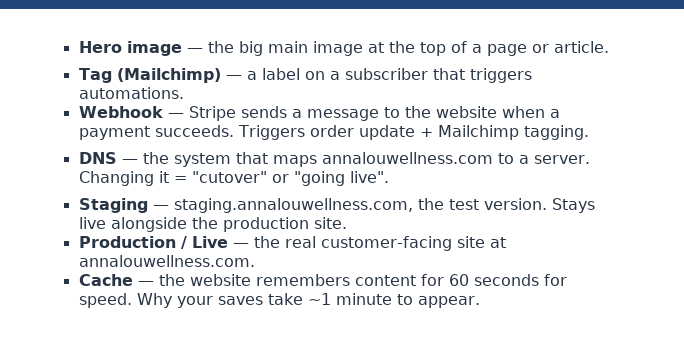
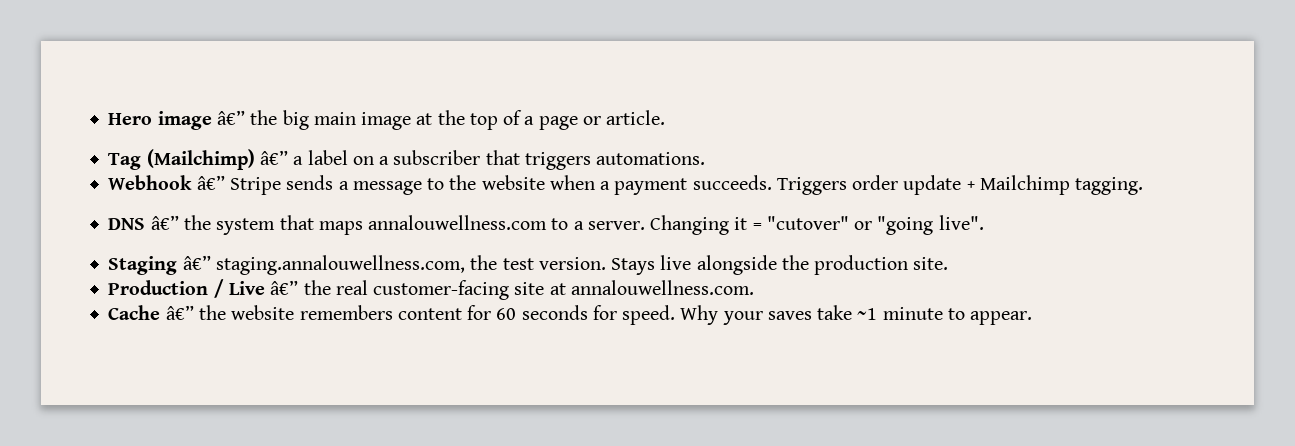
- Hero image — the big main image at the top of a page or article.
+ Hero image â€” the big main image at the top of a page or article.
- Tag (Mailchimp) — a label on a subscriber that triggers automations.
+ Tag (Mailchimp) â€” a label on a subscriber that triggers automations.
- Webhook — Stripe sends a message to the website when a payment succeeds.
+ Webhook â€” Stripe sends a message to the website when a payment succeeds.
- DNS — the system that maps annalouwellness.com to a server.
+ DNS â€” the system that maps annalouwellness.com to a server.
- Staging — staging.annalouwellness.com, the test version.
+ Staging â€” staging.annalouwellness.com, the test version.
- Production / Live — the real customer-facing site at annalouwellness.com.
+ Production / Live â€” the real customer-facing site at annalouwellness.com.
- Cache — the website remembers content for 60 seconds for speed.
+ Cache â€” the website remembers content for 60 seconds for speed.

